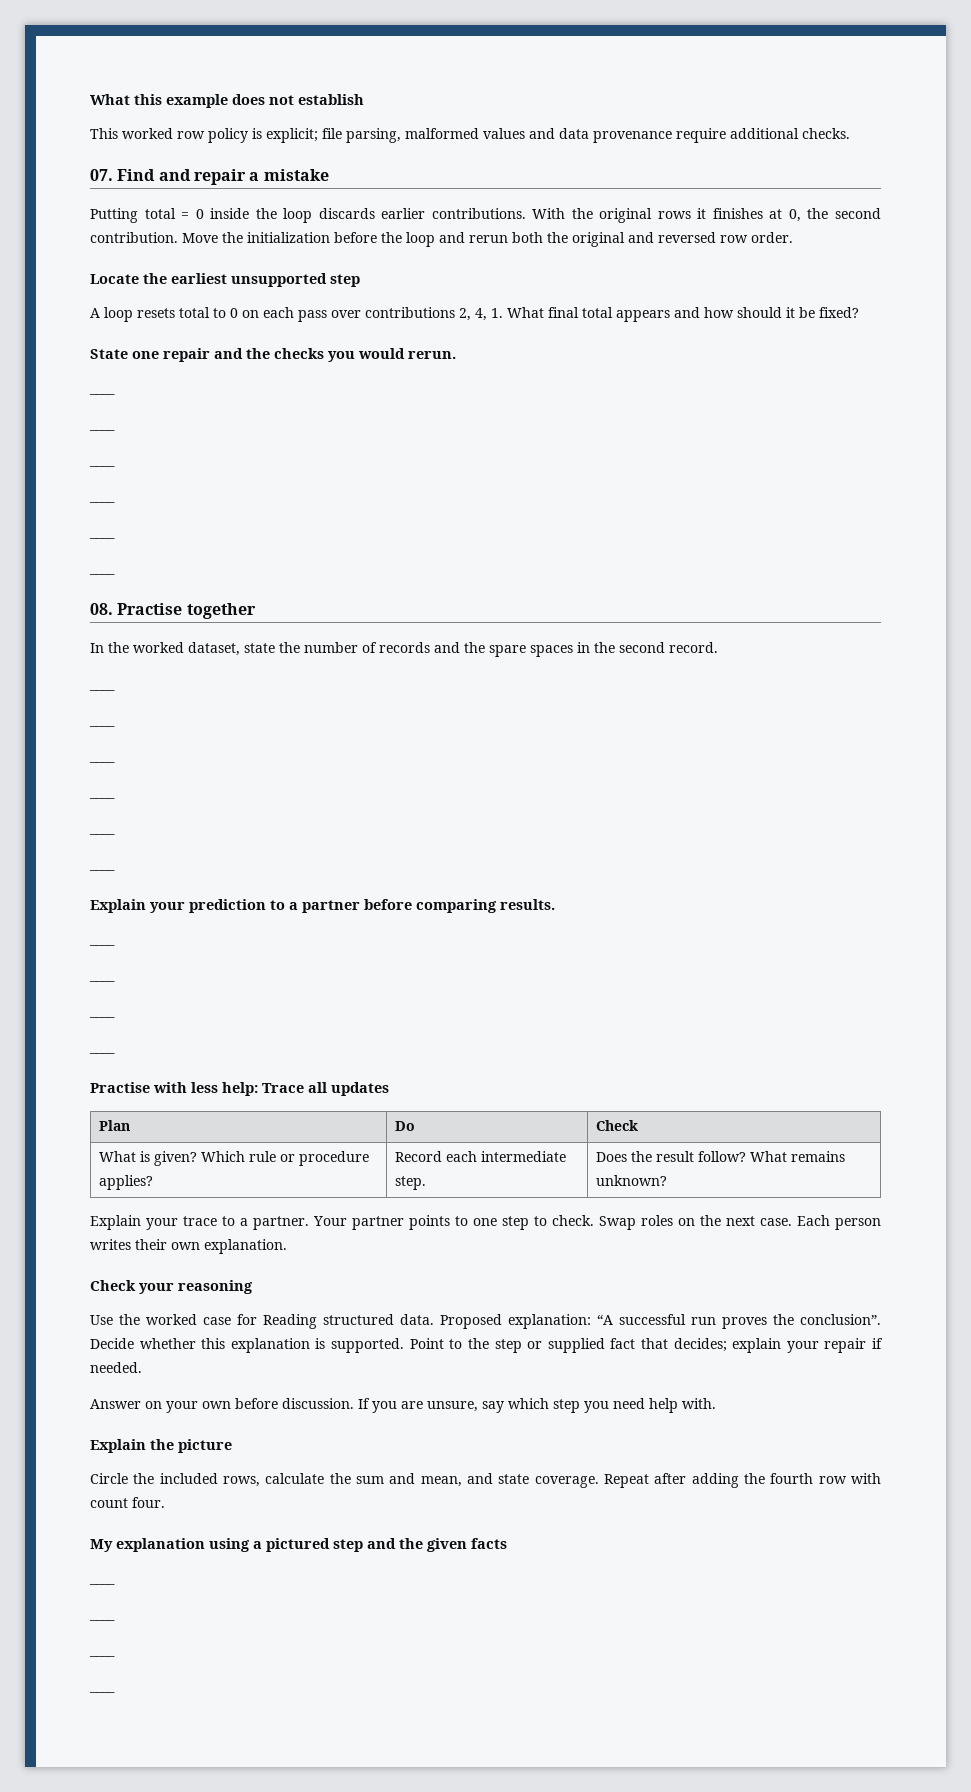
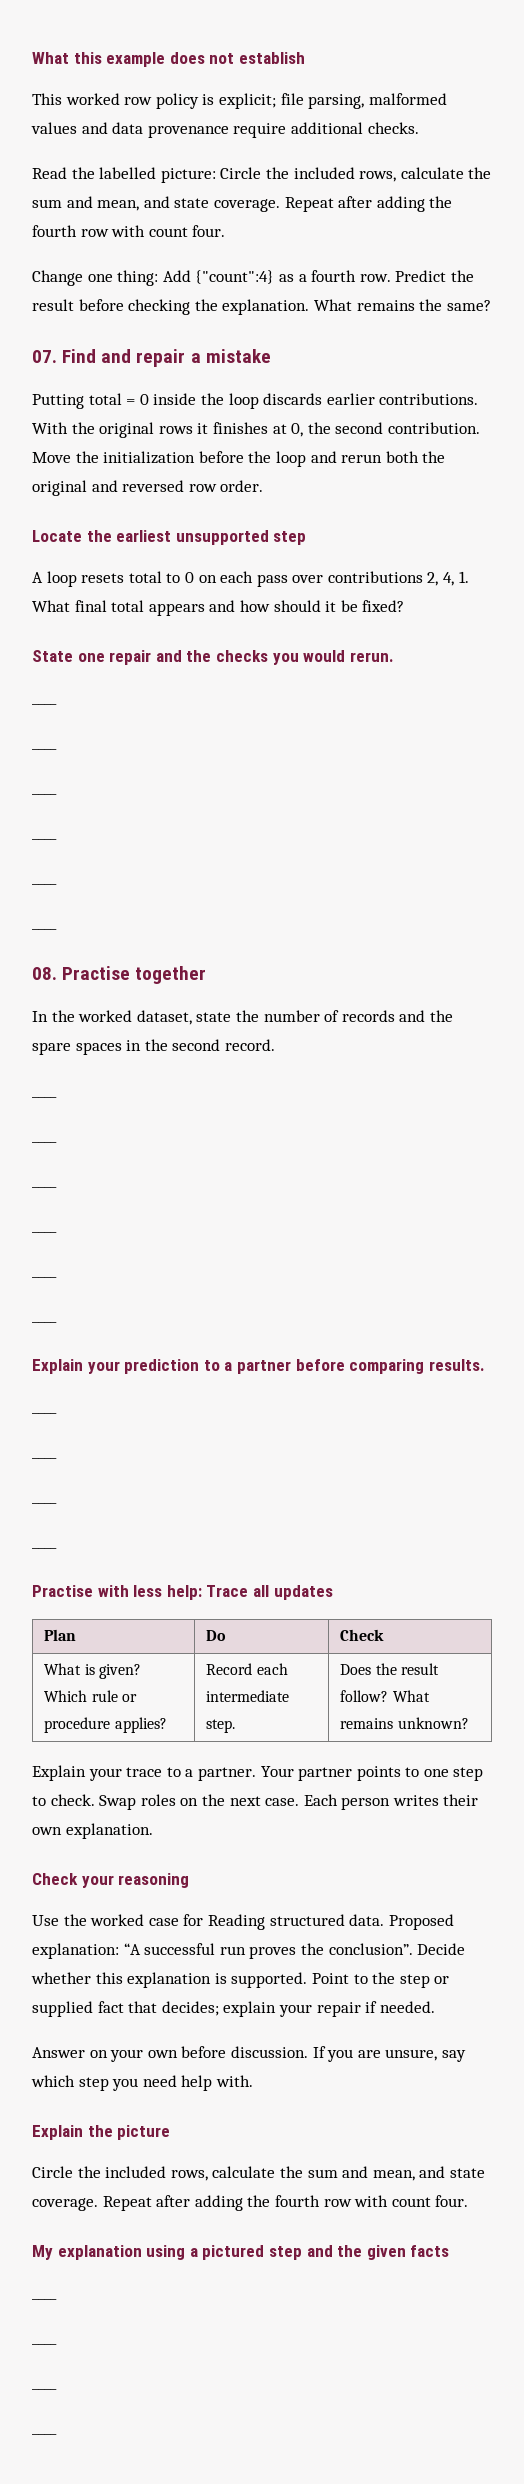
+ Read the labelled picture: Circle the included rows, calculate the sum and mean, and state coverage. Repeat after adding the fourth row with count four.
+ Change one thing: Add {"count":4} as a fourth row. Predict the result before checking the explanation. What remains the same?

